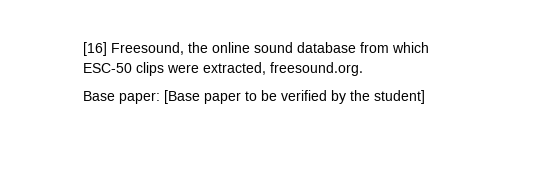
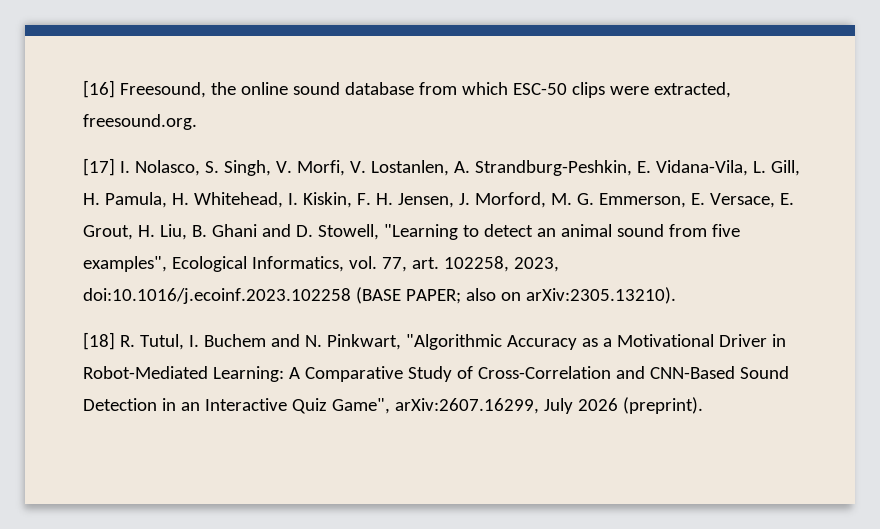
- Base paper: [Base paper to be verified by the student]
+ [17] I. Nolasco, S. Singh, V. Morfi, V. Lostanlen, A. Strandburg-Peshkin, E. Vidana-Vila, L. Gill, H. Pamula, H. Whitehead, I. Kiskin, F. H. Jensen, J. Morford, M. G. Emmerson, E. Versace, E. Grout, H. Liu, B. Ghani and D. Stowell, "Learning to detect an animal sound from five examples", Ecological Informatics, vol. 77, art. 102258, 2023, doi:10.1016/j.ecoinf.2023.102258 (BASE PAPER; also on arXiv:2305.13210).
+ [18] R. Tutul, I. Buchem and N. Pinkwart, "Algorithmic Accuracy as a Motivational Driver in Robot-Mediated Learning: A Comparative Study of Cross-Correlation and CNN-Based Sound Detection in an Interactive Quiz Game", arXiv:2607.16299, July 2026 (preprint).

